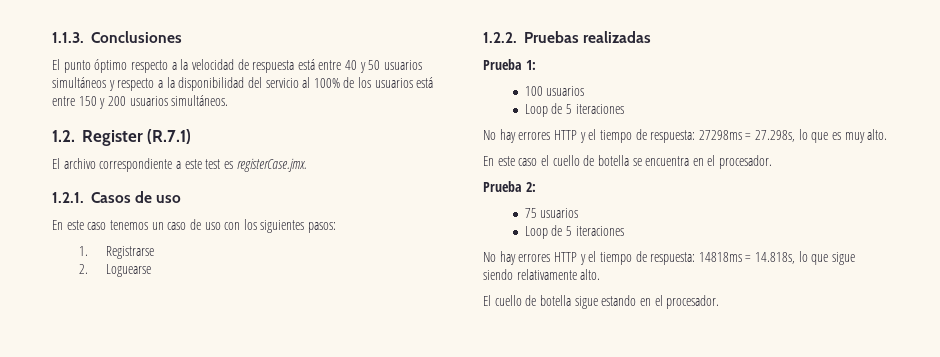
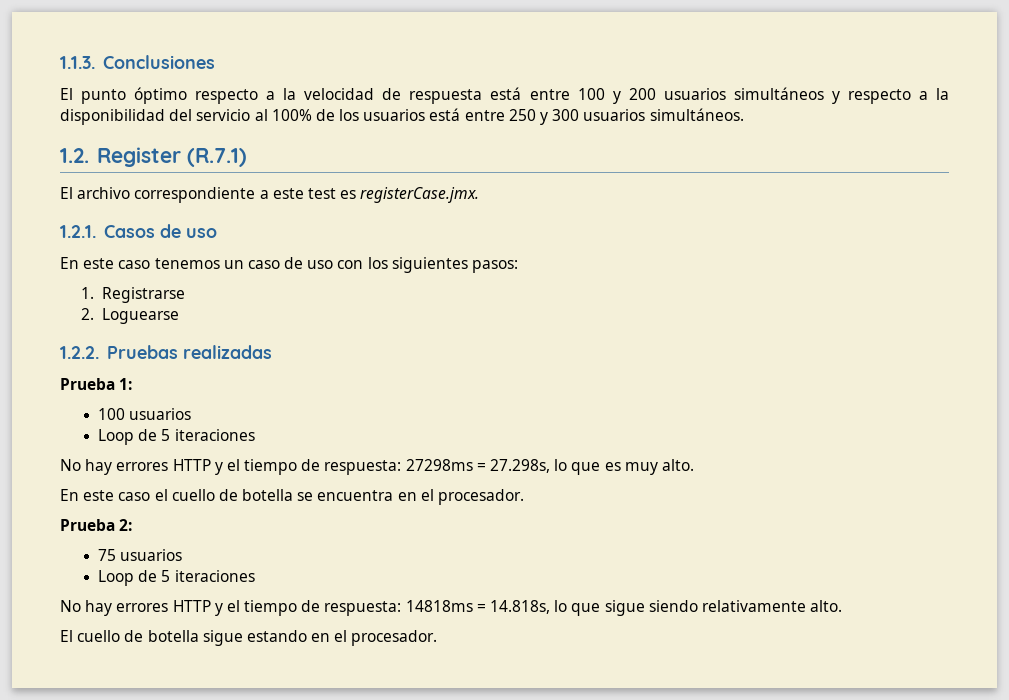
- El punto óptimo respecto a la velocidad de respuesta está entre 40 y 50 usuarios simultáneos y respecto a la disponibilidad del servicio al 100% de los usuarios está entre 150 y 200 usuarios simultáneos.
+ El punto óptimo respecto a la velocidad de respuesta está entre 100 y 200 usuarios simultáneos y respecto a la disponibilidad del servicio al 100% de los usuarios está entre 250 y 300 usuarios simultáneos.

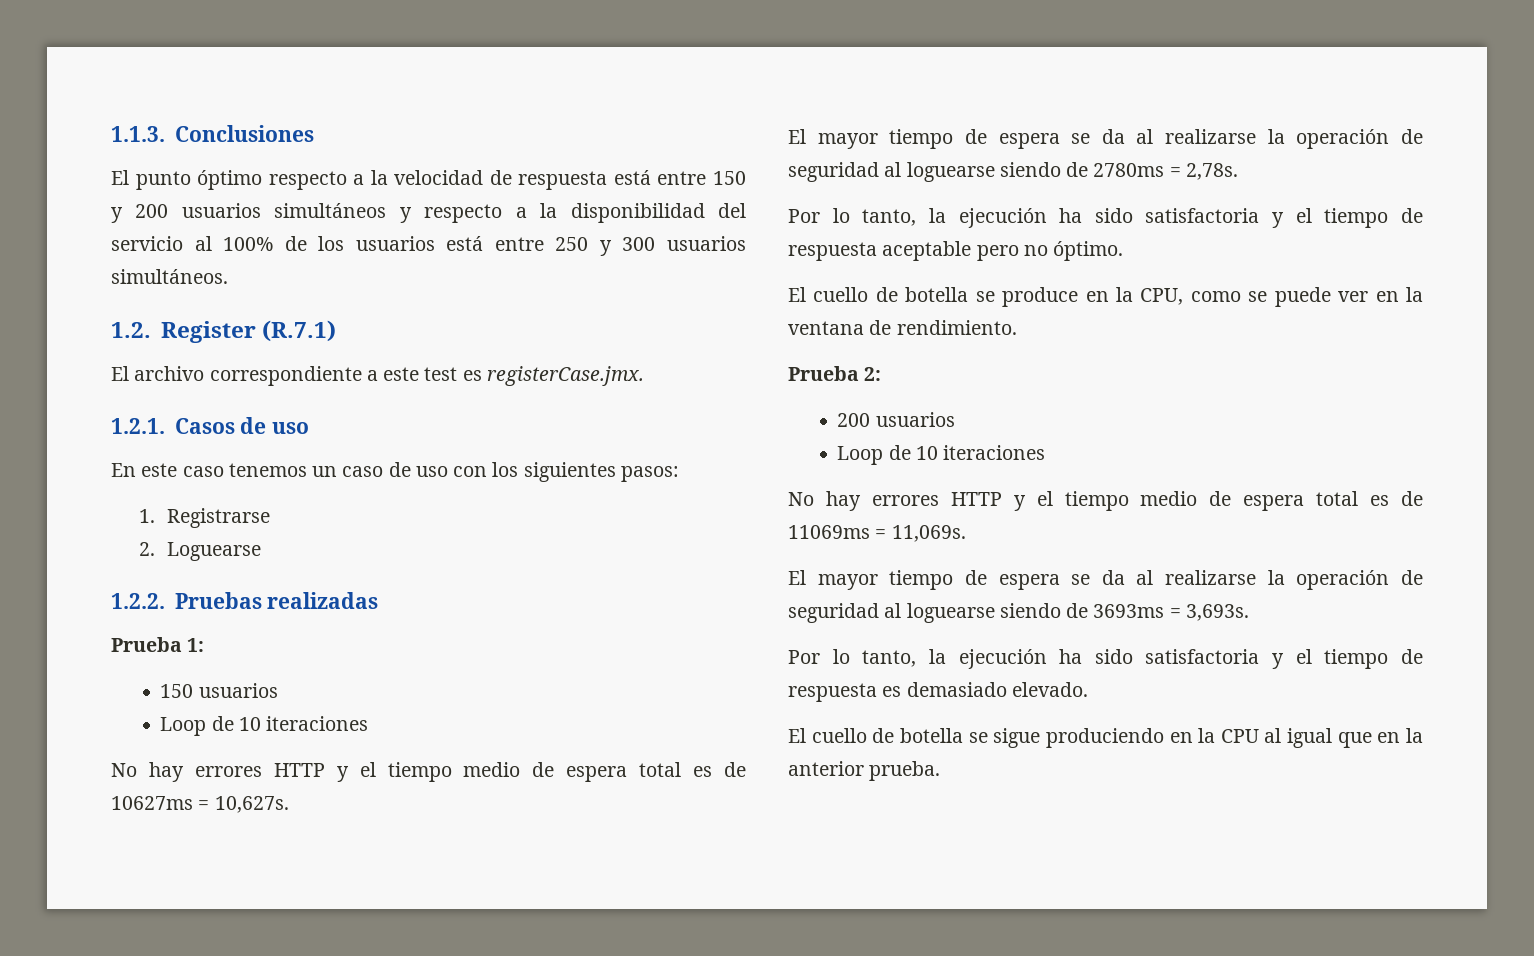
- El punto óptimo respecto a la velocidad de respuesta está entre 100 y 200 usuarios simultáneos y respecto a la disponibilidad del servicio al 100% de los usuarios está entre 250 y 300 usuarios simultáneos.
+ El punto óptimo respecto a la velocidad de respuesta está entre 150 y 200 usuarios simultáneos y respecto a la disponibilidad del servicio al 100% de los usuarios está entre 250 y 300 usuarios simultáneos.
- 100 usuarios
- Loop de 5 iteraciones
- No hay errores HTTP y el tiempo de respuesta: 27298ms = 27.298s, lo que es muy alto.
- En este caso el cuello de botella se encuentra en el procesador.
+ 150 usuarios
+ Loop de 10 iteraciones
+ No hay errores HTTP y el tiempo medio de espera total es de 10627ms = 10,627s.
+ El mayor tiempo de espera se da al realizarse la operación de seguridad al loguearse siendo de 2780ms = 2,78s.
+ Por lo tanto, la ejecución ha sido satisfactoria y el tiempo de respuesta aceptable pero no óptimo.
+ El cuello de botella se produce en la CPU, como se puede ver en la ventana de rendimiento.
  Prueba 2:
- 75 usuarios
- Loop de 5 iteraciones
- No hay errores HTTP y el tiempo de respuesta: 14818ms = 14.818s, lo que sigue siendo relativamente alto.
- El cuello de botella sigue estando en el procesador.
+ 200 usuarios
+ Loop de 10 iteraciones
+ No hay errores HTTP y el tiempo medio de espera total es de 11069ms = 11,069s.
+ El mayor tiempo de espera se da al realizarse la operación de seguridad al loguearse siendo de 3693ms = 3,693s.
+ Por lo tanto, la ejecución ha sido satisfactoria y el tiempo de respuesta es demasiado elevado.
+ El cuello de botella se sigue produciendo en la CPU al igual que en la anterior prueba.

